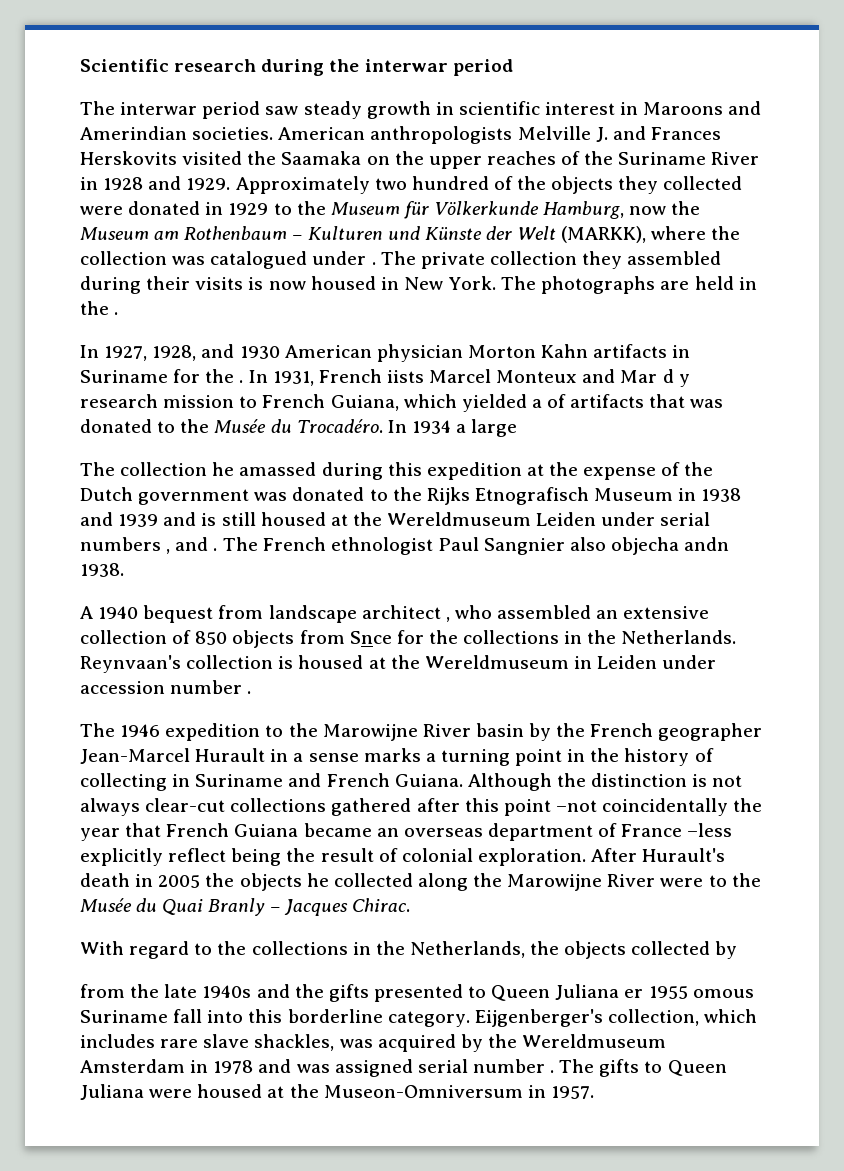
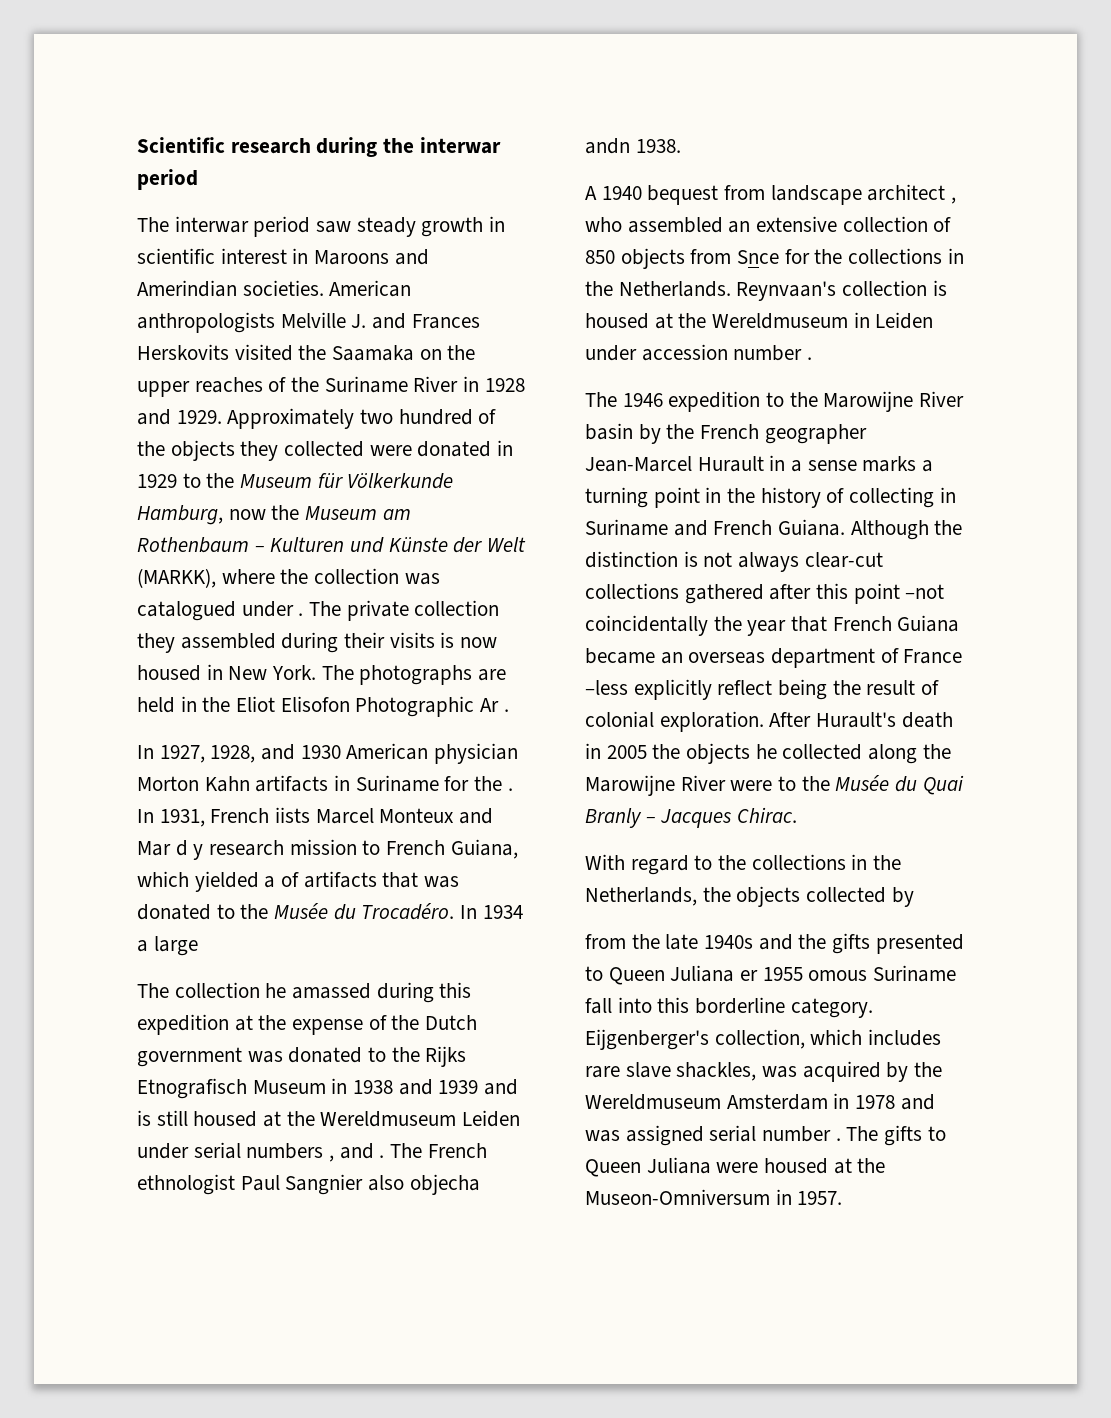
- The photographs are held in the .
+ The photographs are held in the Eliot Elisofon Photographic Ar .

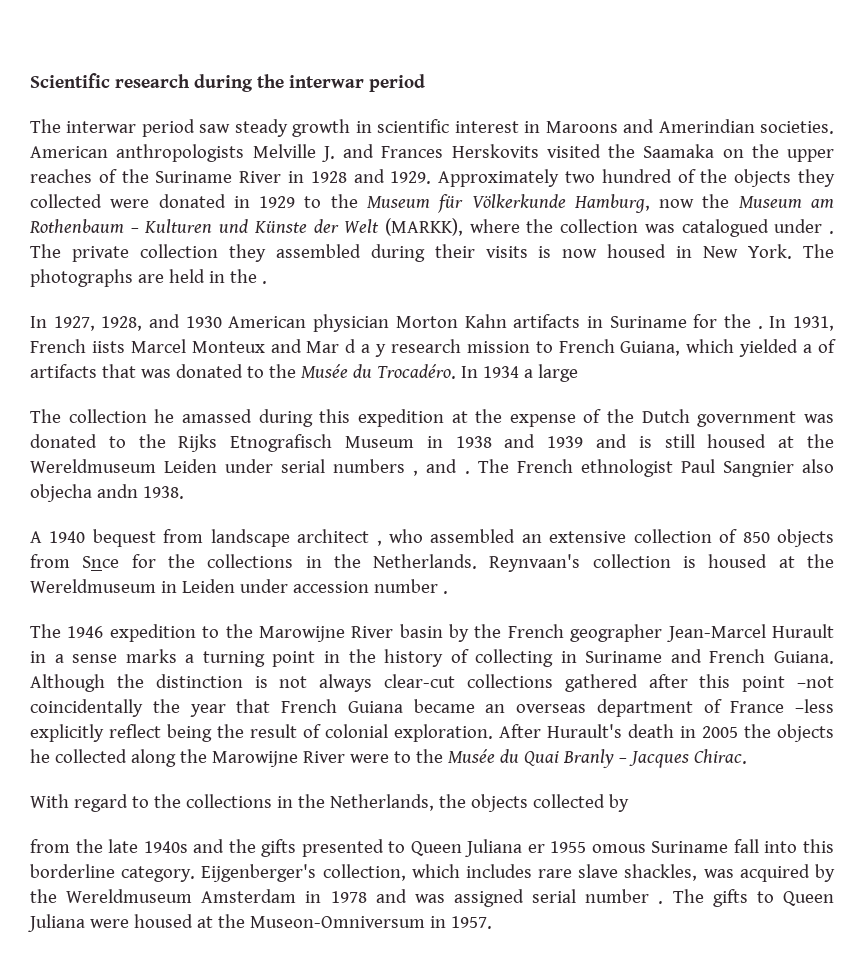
- The photographs are held in the Eliot Elisofon Photographic Ar .
+ The photographs are held in the .
- In 1931, French iists Marcel Monteux and Mar d y research mission to French Guiana, which yielded a of artifacts that was donated to the Musée du Trocadéro.
+ In 1931, French iists Marcel Monteux and Mar d a y research mission to French Guiana, which yielded a of artifacts that was donated to the Musée du Trocadéro.

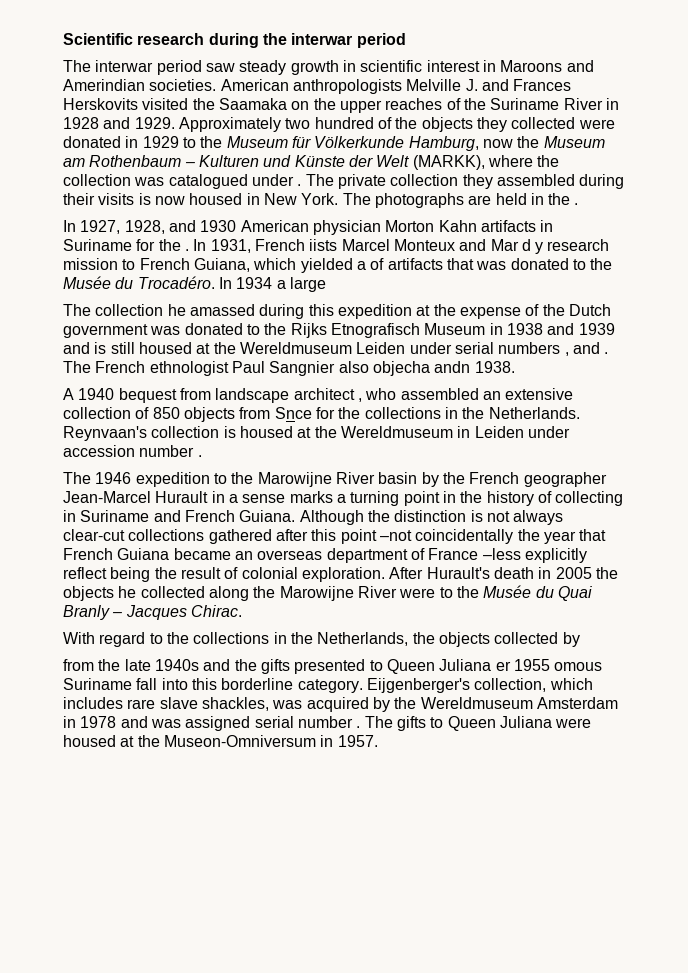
- In 1931, French iists Marcel Monteux and Mar d a y research mission to French Guiana, which yielded a of artifacts that was donated to the Musée du Trocadéro.
+ In 1931, French iists Marcel Monteux and Mar d y research mission to French Guiana, which yielded a of artifacts that was donated to the Musée du Trocadéro.

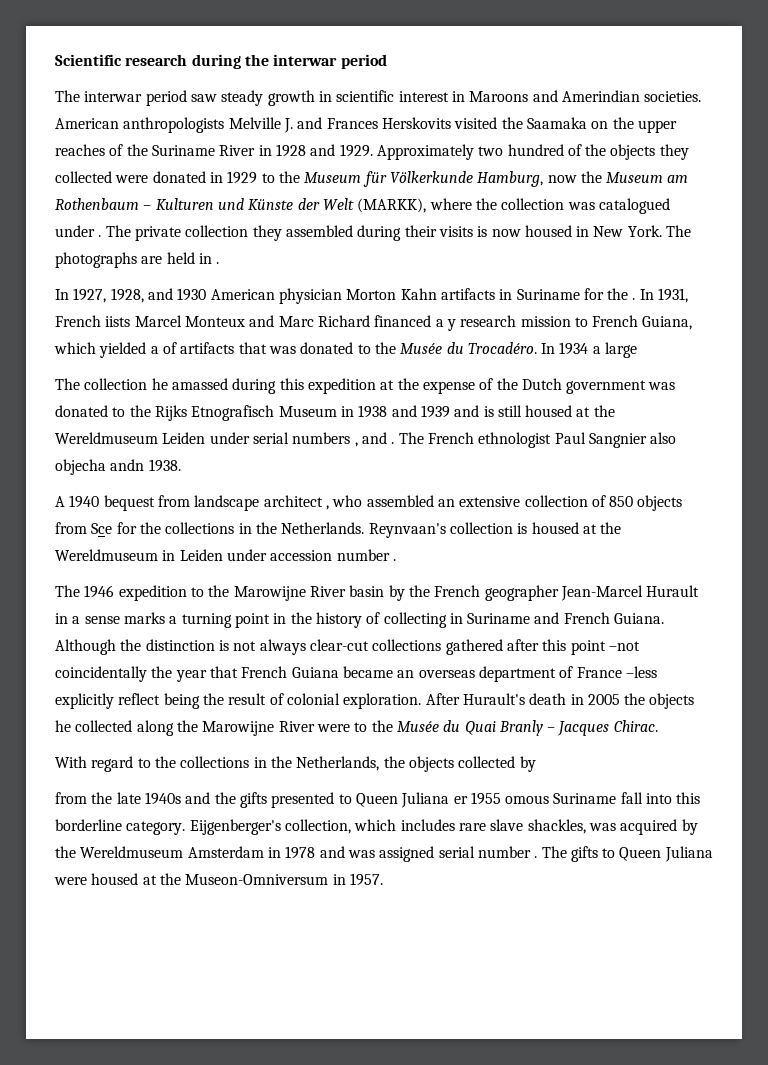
- The photographs are held in the .
+ The photographs are held in .
- In 1931, French iists Marcel Monteux and Mar d y research mission to French Guiana, which yielded a of artifacts that was donated to the Musée du Trocadéro.
+ In 1931, French iists Marcel Monteux and Marc Richard financed a y research mission to French Guiana, which yielded a of artifacts that was donated to the Musée du Trocadéro.
- A 1940 bequest from landscape architect , who assembled an extensive collection of 850 objects from Snce for the collections in the Netherlands.
+ A 1940 bequest from landscape architect , who assembled an extensive collection of 850 objects from Sce for the collections in the Netherlands.

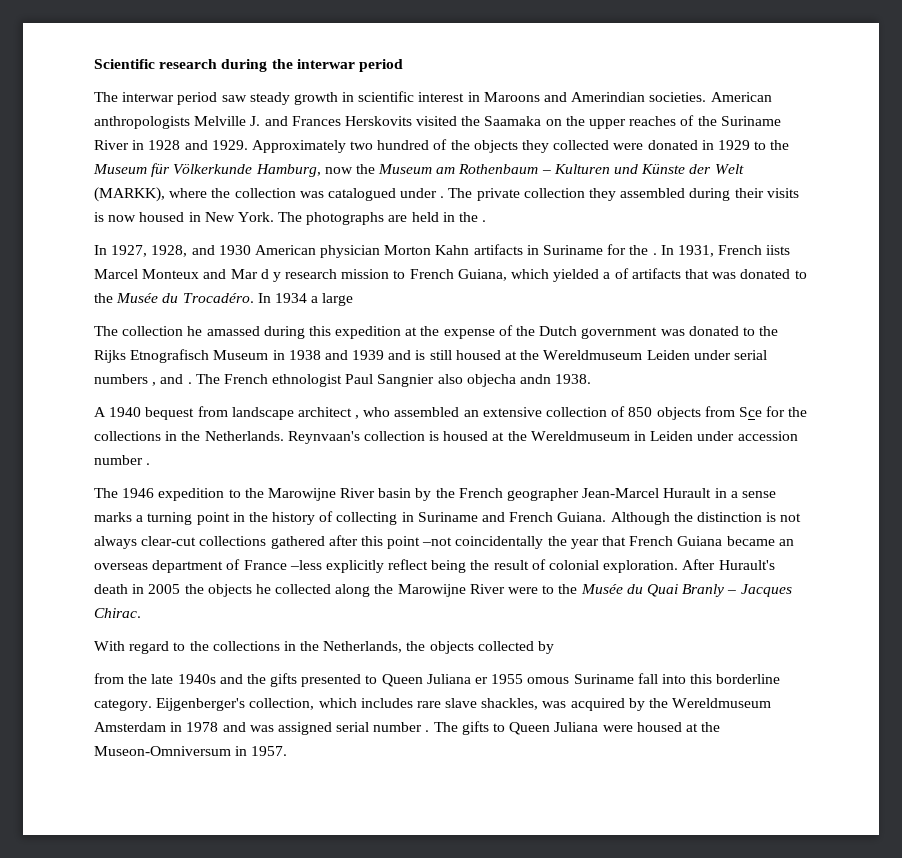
- The photographs are held in .
+ The photographs are held in the .
- In 1931, French iists Marcel Monteux and Marc Richard financed a y research mission to French Guiana, which yielded a of artifacts that was donated to the Musée du Trocadéro.
+ In 1931, French iists Marcel Monteux and Mar d y research mission to French Guiana, which yielded a of artifacts that was donated to the Musée du Trocadéro.

